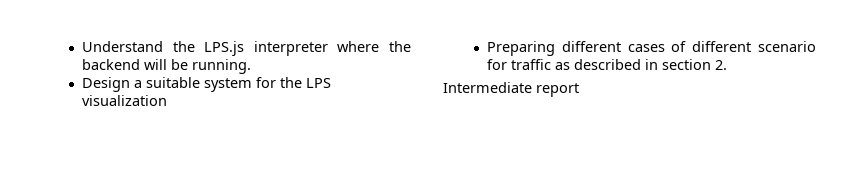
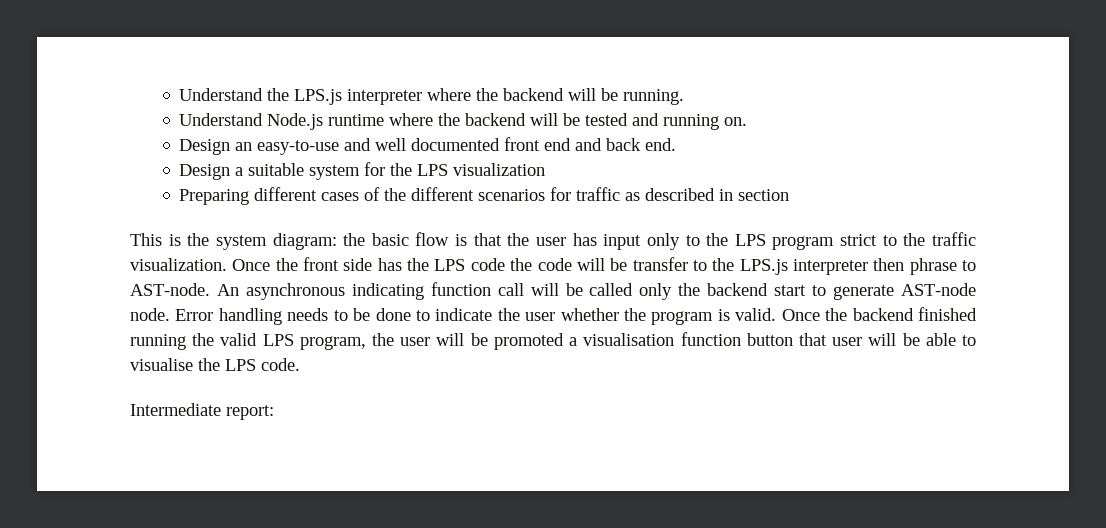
+ Understand Node.js runtime where the backend will be tested and running on.
+ Design an easy-to-use and well documented front end and back end.
- Preparing different cases of different scenario for traffic as described in section 2.
+ Preparing different cases of the different scenarios for traffic as described in section
+ This is the system diagram: the basic flow is that the user has input only to the LPS program strict to the traffic visualization. Once the front side has the LPS code the code will be transfer to the LPS.js interpreter then phrase to AST-node. An asynchronous indicating function call will be called only the backend start to generate AST-node node. Error handling needs to be done to indicate the user whether the program is valid. Once the backend finished running the valid LPS program, the user will be promoted a visualisation function button that user will be able to visualise the LPS code.
- Intermediate report
+ Intermediate report:

